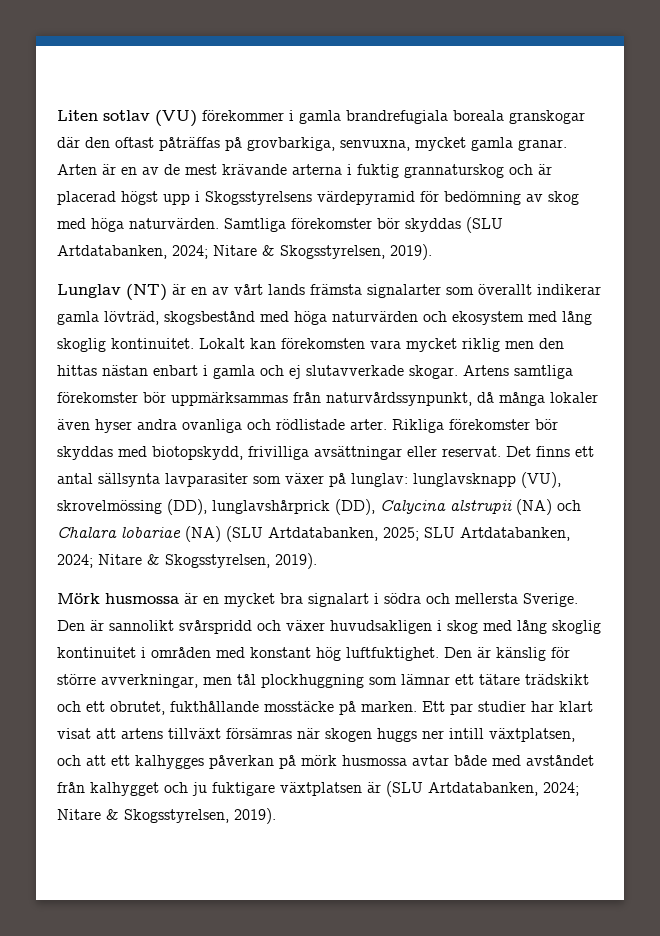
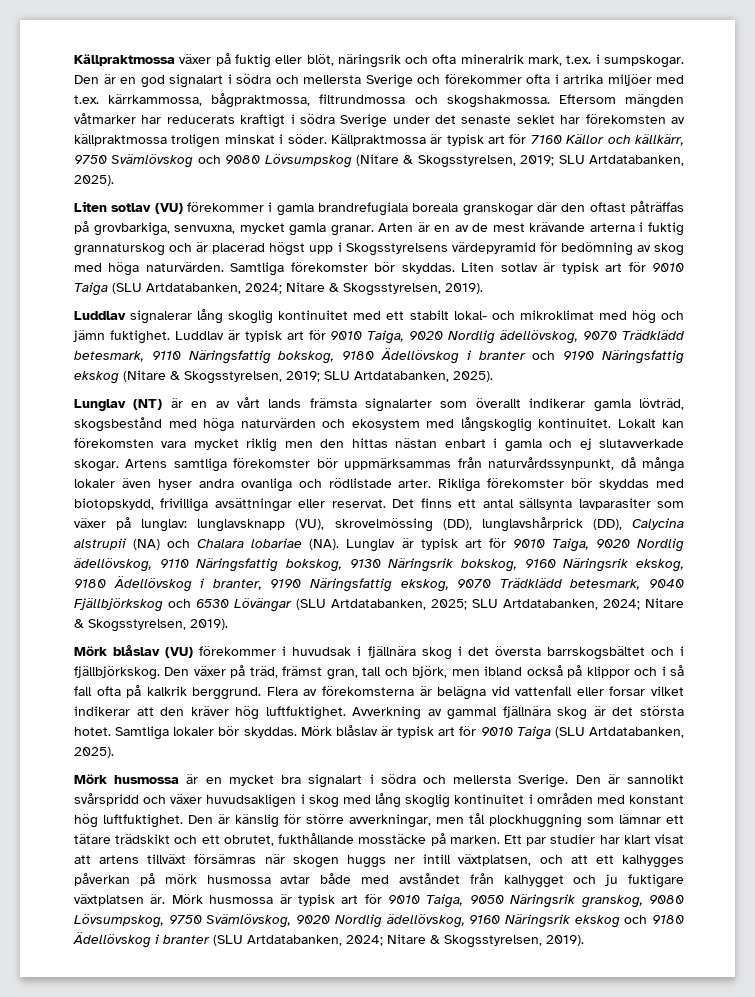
+ Källpraktmossa växer på fuktig eller blöt, näringsrik och ofta mineralrik mark, t.ex. i sumpskogar. Den är en god signalart i södra och mellersta Sverige och förekommer ofta i artrika miljöer med t.ex. kärrkammossa, bågpraktmossa, filtrundmossa och skogshakmossa. Eftersom mängden våtmarker har reducerats kraftigt i södra Sverige under det senaste seklet har förekomsten av källpraktmossa troligen minskat i söder. Källpraktmossa är typisk art för 7160 Källor och källkärr, 9750 Svämlövskog och 9080 Lövsumpskog (Nitare & Skogsstyrelsen, 2019; SLU Artdatabanken, 2025).
- Samtliga förekomster bör skyddas (SLU Artdatabanken, 2024; Nitare & Skogsstyrelsen, 2019).
+ Samtliga förekomster bör skyddas. Liten sotlav är typisk art för 9010 Taiga (SLU Artdatabanken, 2024; Nitare & Skogsstyrelsen, 2019).
+ Luddlav signalerar lång skoglig kontinuitet med ett stabilt lokal- och mikroklimat med hög och jämn fuktighet. Luddlav är typisk art för 9010 Taiga, 9020 Nordlig ädellövskog, 9070 Trädklädd betesmark, 9110 Näringsfattig bokskog, 9180 Ädellövskog i branter och 9190 Näringsfattig ekskog (Nitare & Skogsstyrelsen, 2019; SLU Artdatabanken, 2025).
- Lunglav (NT) är en av vårt lands främsta signalarter som överallt indikerar gamla lövträd, skogsbestånd med höga naturvärden och ekosystem med lång skoglig kontinuitet.
+ Lunglav (NT) är en av vårt lands främsta signalarter som överallt indikerar gamla lövträd, skogsbestånd med höga naturvärden och ekosystem med långskoglig kontinuitet.
- Det finns ett antal sällsynta lavparasiter som växer på lunglav: lunglavsknapp (VU), skrovelmössing (DD), lunglavshårprick (DD), Calycina alstrupii (NA) och Chalara lobariae (NA) (SLU Artdatabanken, 2025; SLU Artdatabanken, 2024; Nitare & Skogsstyrelsen, 2019).
+ Det finns ett antal sällsynta lavparasiter som växer på lunglav: lunglavsknapp (VU), skrovelmössing (DD), lunglavshårprick (DD), Calycina alstrupii (NA) och Chalara lobariae (NA). Lunglav är typisk art för 9010 Taiga, 9020 Nordlig ädellövskog, 9110 Näringsfattig bokskog, 9130 Näringsrik bokskog, 9160 Näringsrik ekskog, 9180 Ädellövskog i branter, 9190 Näringsfattig ekskog, 9070 Trädklädd betesmark, 9040 Fjällbjörkskog och 6530 Lövängar (SLU Artdatabanken, 2025; SLU Artdatabanken, 2024; Nitare & Skogsstyrelsen, 2019).
+ Mörk blåslav (VU) förekommer i huvudsak i fjällnära skog i det översta barrskogsbältet och i fjällbjörkskog. Den växer på träd, främst gran, tall och björk, men ibland också på klippor och i så fall ofta på kalkrik berggrund. Flera av förekomsterna är belägna vid vattenfall eller forsar vilket indikerar att den kräver hög luftfuktighet. Avverkning av gammal fjällnära skog är det största hotet. Samtliga lokaler bör skyddas. Mörk blåslav är typisk art för 9010 Taiga (SLU Artdatabanken, 2025).
- Ett par studier har klart visat att artens tillväxt försämras när skogen huggs ner intill växtplatsen, och att ett kalhygges påverkan på mörk husmossa avtar både med avståndet från kalhygget och ju fuktigare växtplatsen är (SLU Artdatabanken, 2024; Nitare & Skogsstyrelsen, 2019).
+ Ett par studier har klart visat att artens tillväxt försämras när skogen huggs ner intill växtplatsen, och att ett kalhygges påverkan på mörk husmossa avtar både med avståndet från kalhygget och ju fuktigare växtplatsen är. Mörk husmossa är typisk art för 9010 Taiga, 9050 Näringsrik granskog, 9080 Lövsumpskog, 9750 Svämlövskog, 9020 Nordlig ädellövskog, 9160 Näringsrik ekskog och 9180 Ädellövskog i branter (SLU Artdatabanken, 2024; Nitare & Skogsstyrelsen, 2019).

